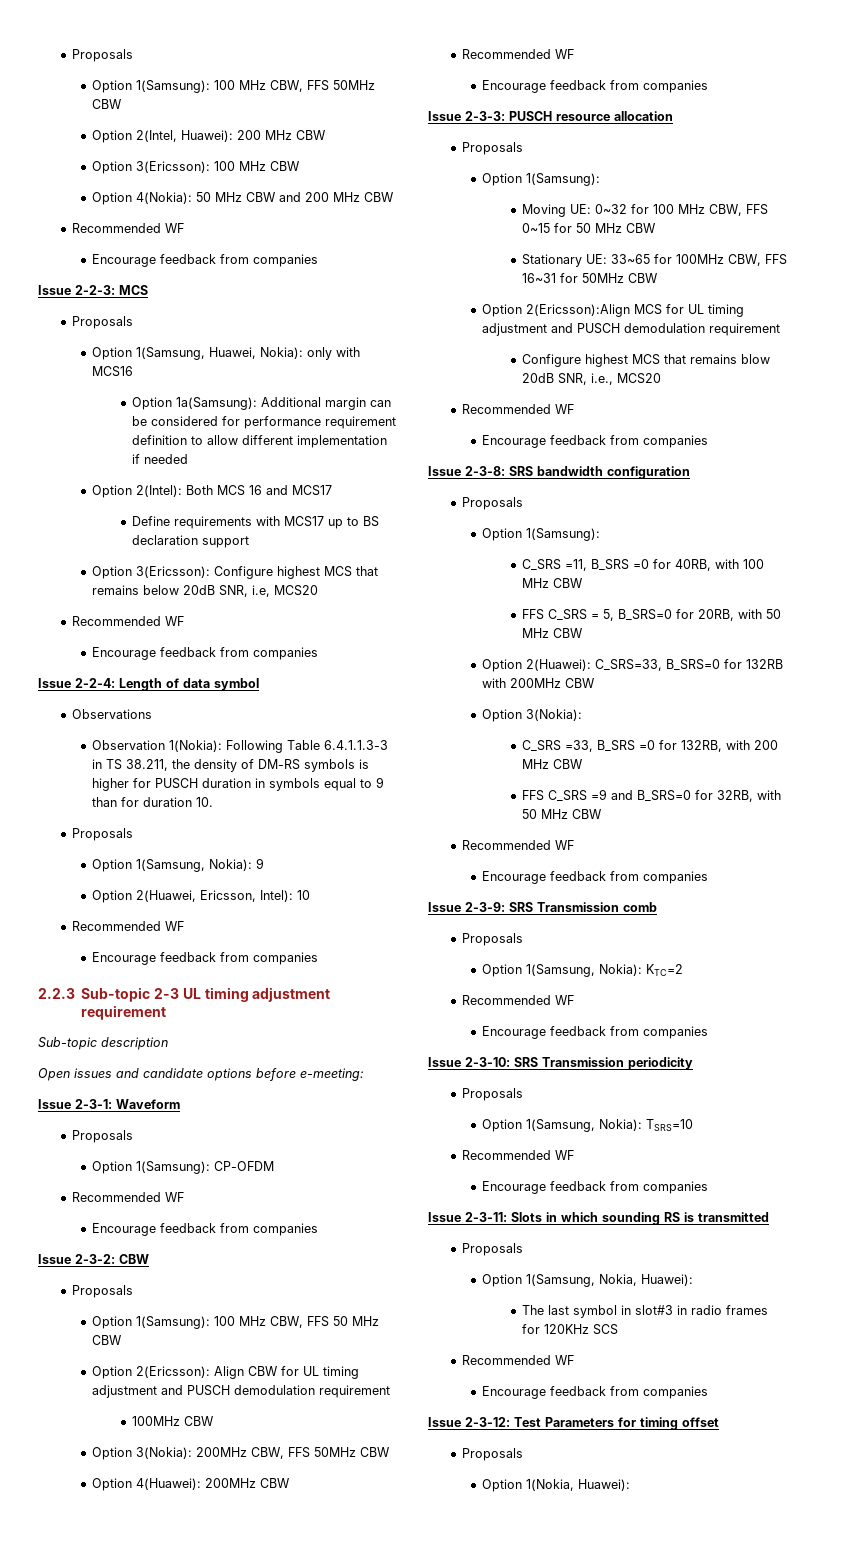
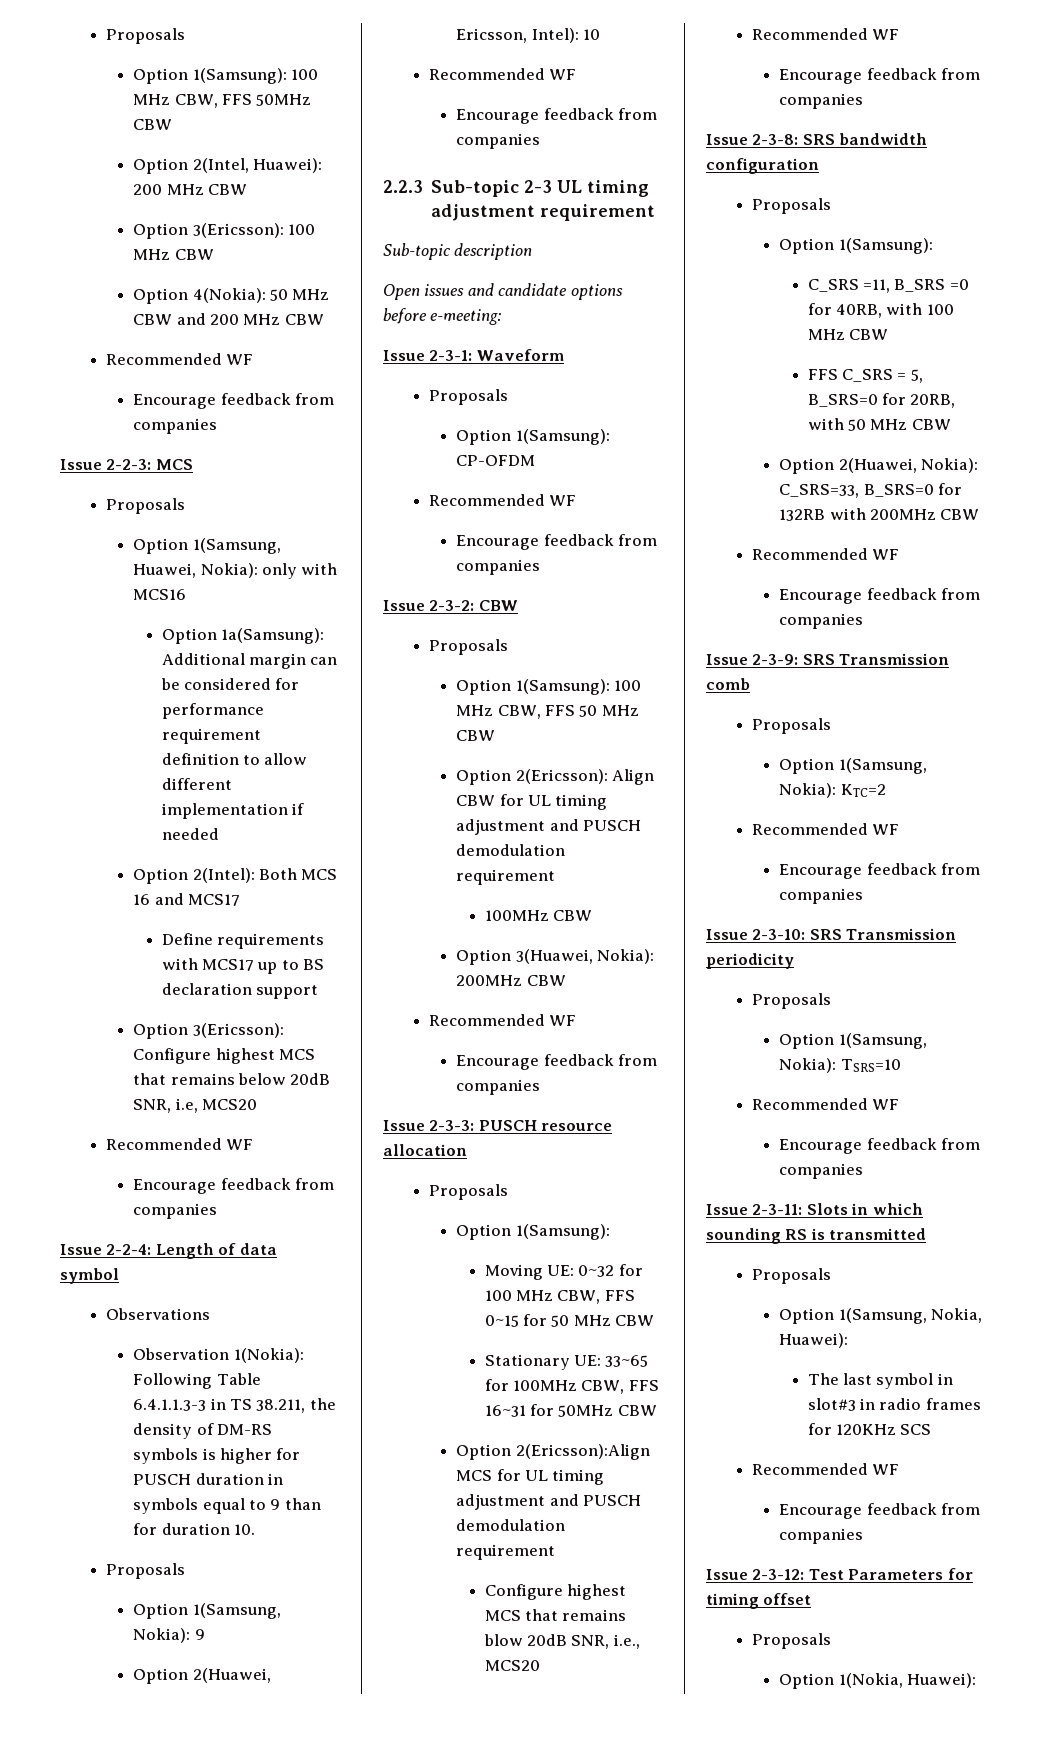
- Option 3(Nokia): 200MHz CBW, FFS 50MHz CBW
- Option 4(Huawei): 200MHz CBW
+ Option 3(Huawei, Nokia): 200MHz CBW
- Option 2(Huawei): C_SRS=33, B_SRS=0 for 132RB with 200MHz CBW
- Option 3(Nokia):
- C_SRS =33, B_SRS =0 for 132RB, with 200 MHz CBW
- FFS C_SRS =9 and B_SRS=0 for 32RB, with 50 MHz CBW
+ Option 2(Huawei, Nokia): C_SRS=33, B_SRS=0 for 132RB with 200MHz CBW

